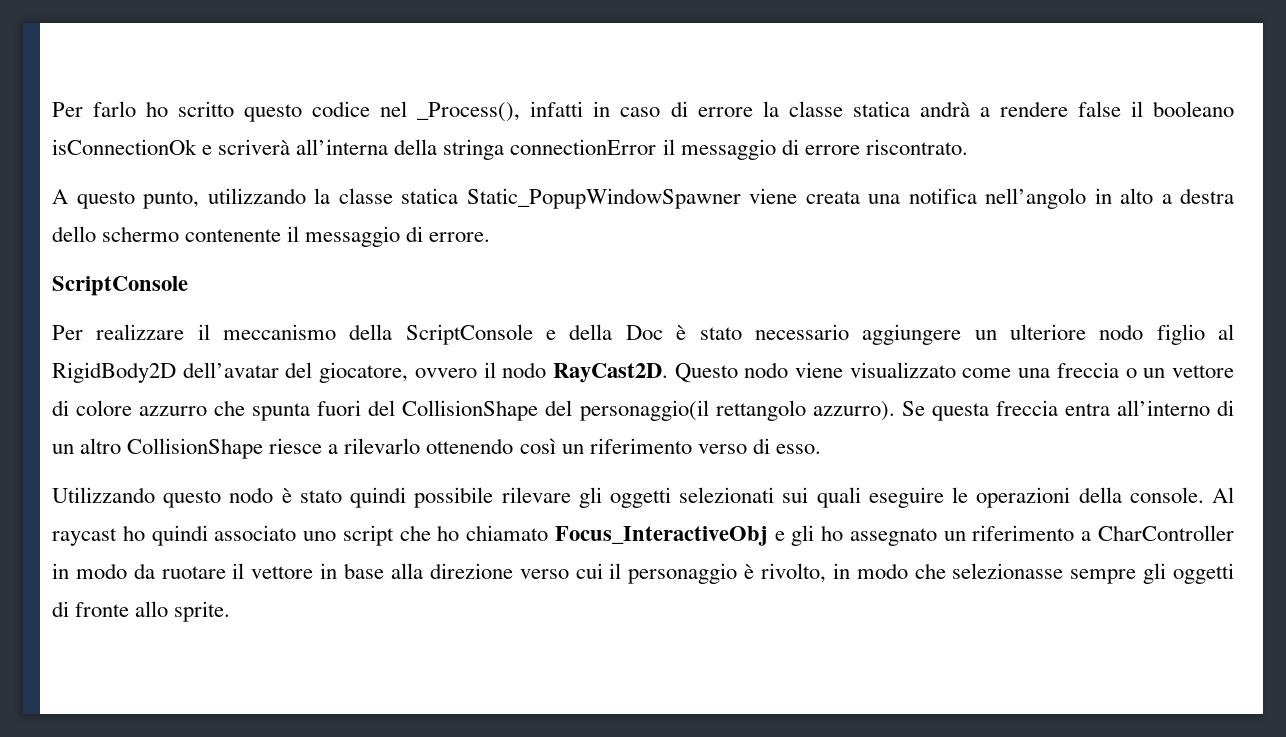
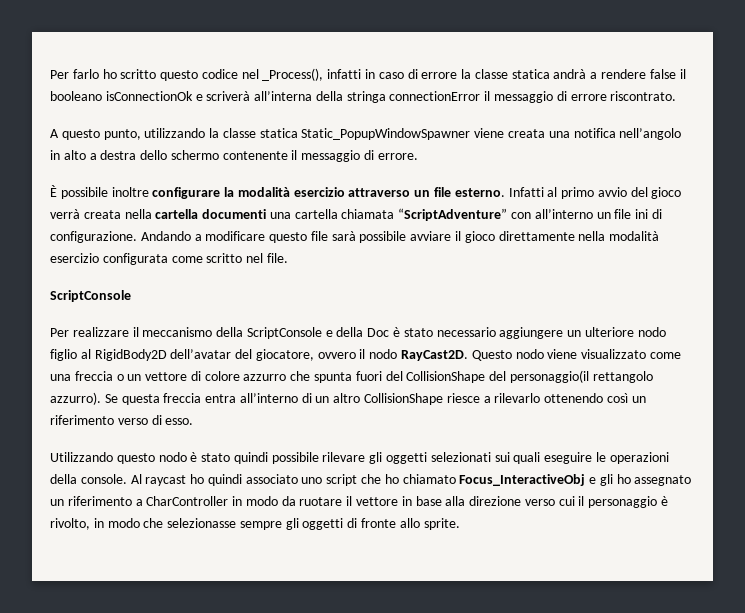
+ È possibile inoltre configurare la modalità esercizio attraverso un file esterno. Infatti al primo avvio del gioco verrà creata nella cartella documenti una cartella chiamata “ScriptAdventure” con all’interno un file ini di configurazione. Andando a modificare questo file sarà possibile avviare il gioco direttamente nella modalità esercizio configurata come scritto nel file.

